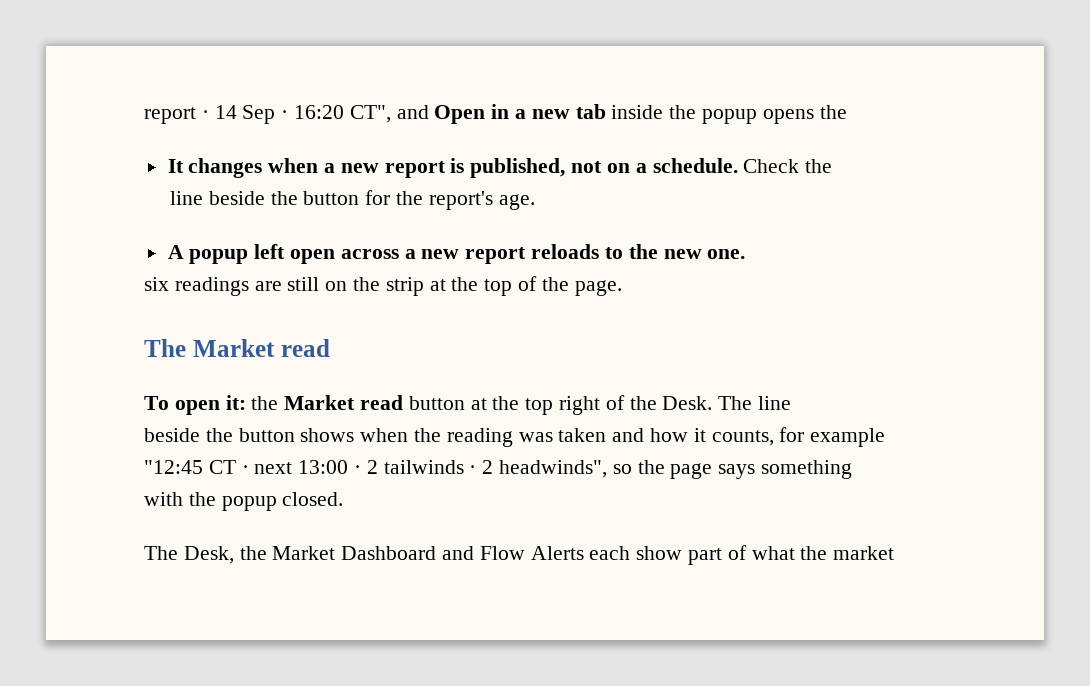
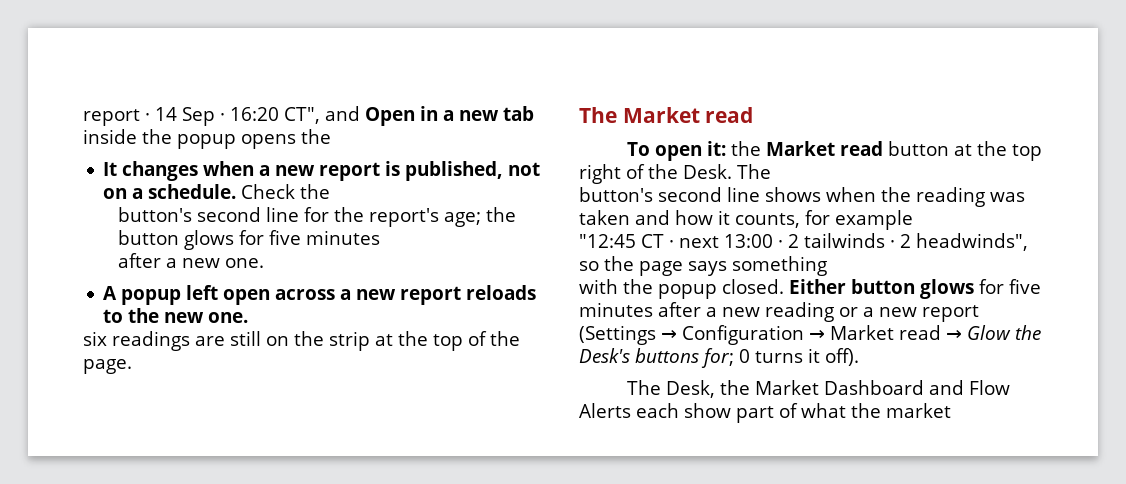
- line beside the button for the report's age.
+ button's second line for the report's age; the button glows for five minutes
+ after a new one.
- To open it: the Market read button at the top right of the Desk. The line
- beside the button shows when the reading was taken and how it counts, for example
+ To open it: the Market read button at the top right of the Desk. The
+ button's second line shows when the reading was taken and how it counts, for example
+ Either button glows for five minutes after a new reading or a new report (Settings → Configuration → Market read → Glow the Desk's buttons for; 0 turns it off).

